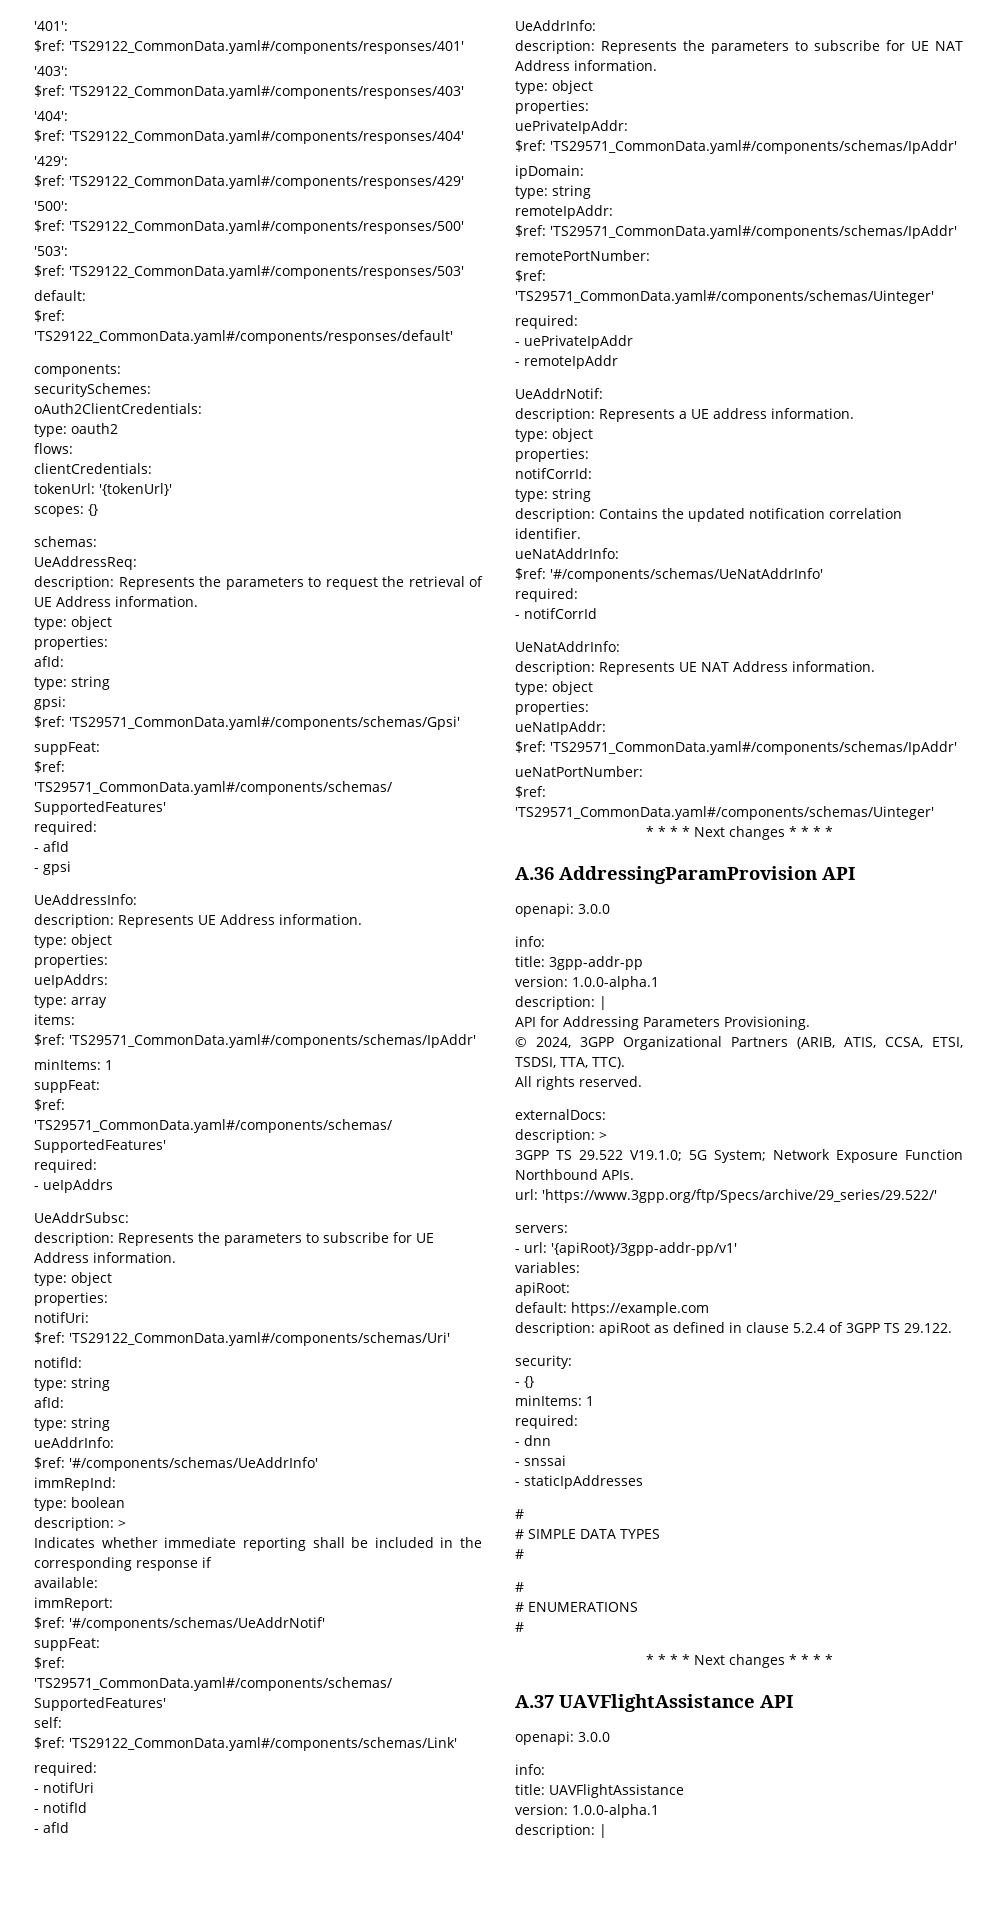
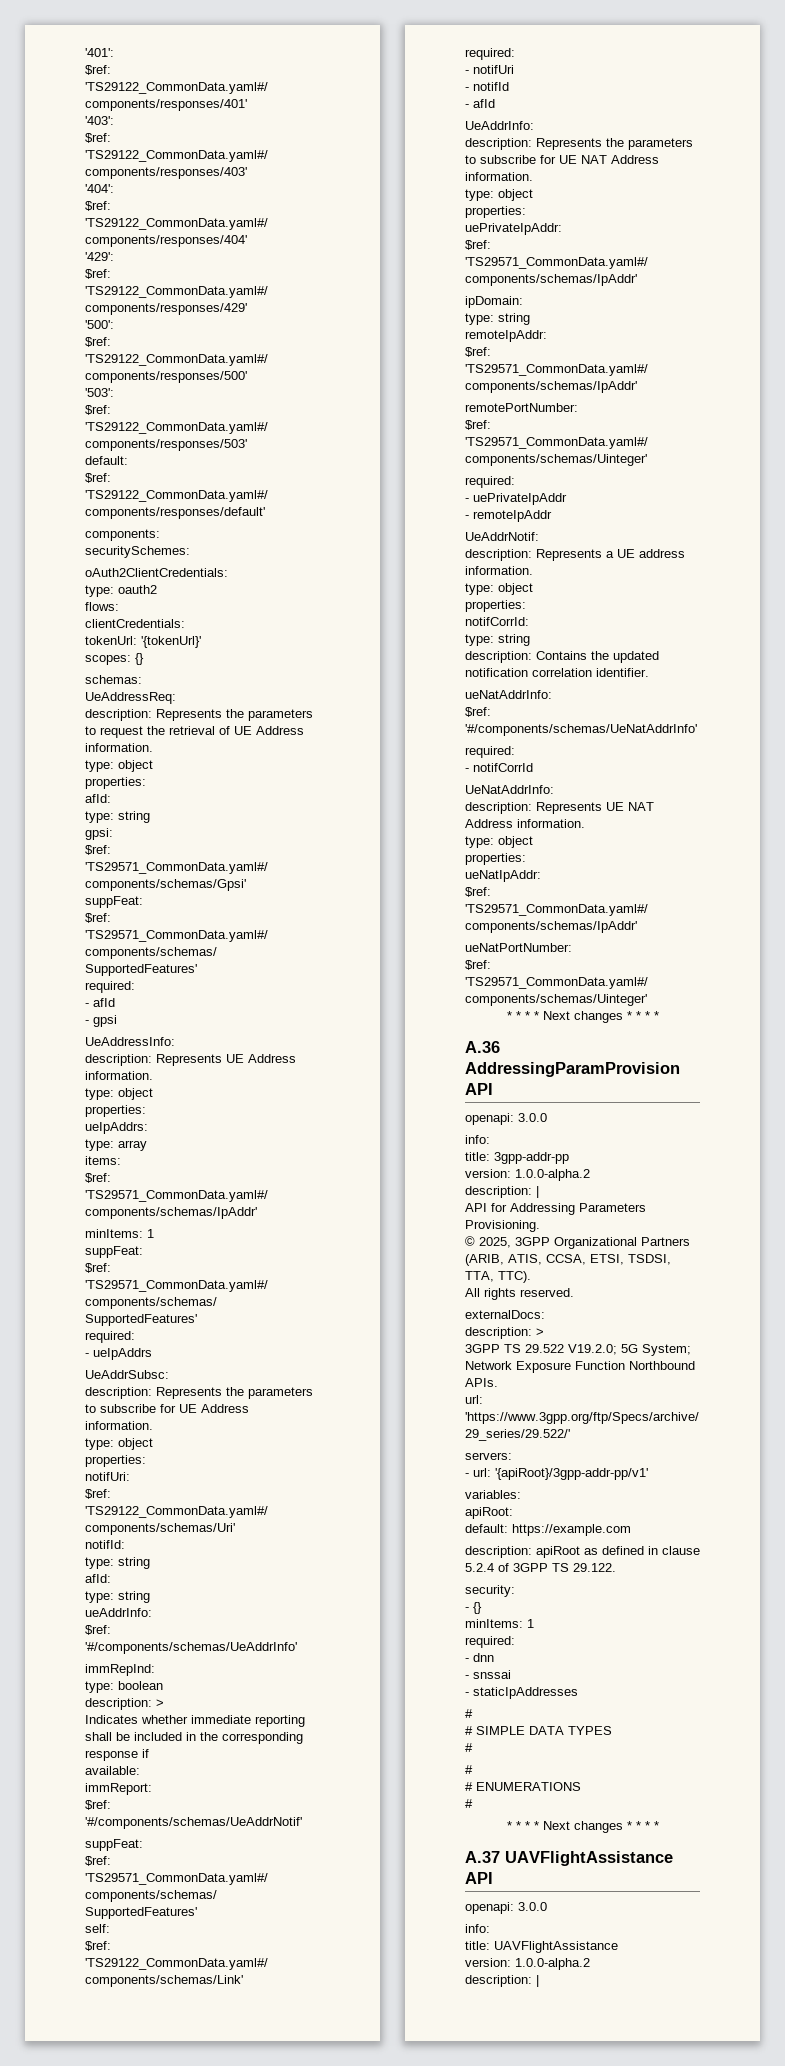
  title: 3gpp-addr-pp
- version: 1.0.0-alpha.1
+ version: 1.0.0-alpha.2
- © 2024, 3GPP Organizational Partners (ARIB, ATIS, CCSA, ETSI, TSDSI, TTA, TTC).
+ © 2025, 3GPP Organizational Partners (ARIB, ATIS, CCSA, ETSI, TSDSI, TTA, TTC).
- 3GPP TS 29.522 V19.1.0; 5G System; Network Exposure Function Northbound APIs.
+ 3GPP TS 29.522 V19.2.0; 5G System; Network Exposure Function Northbound APIs.
  title: UAVFlightAssistance
- version: 1.0.0-alpha.1
+ version: 1.0.0-alpha.2

